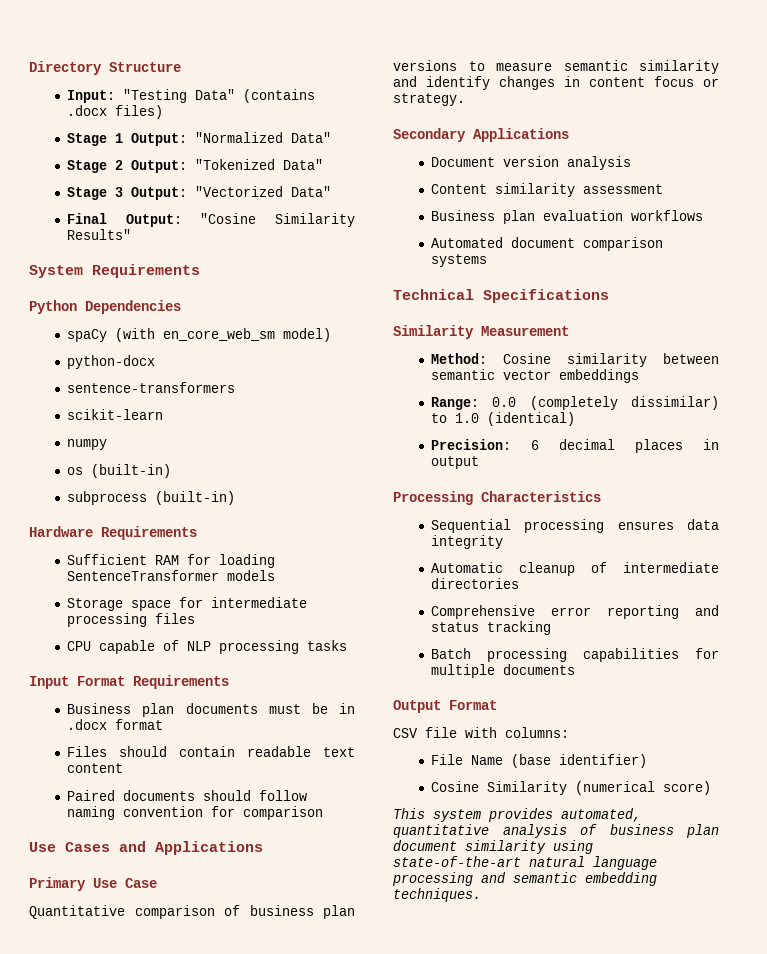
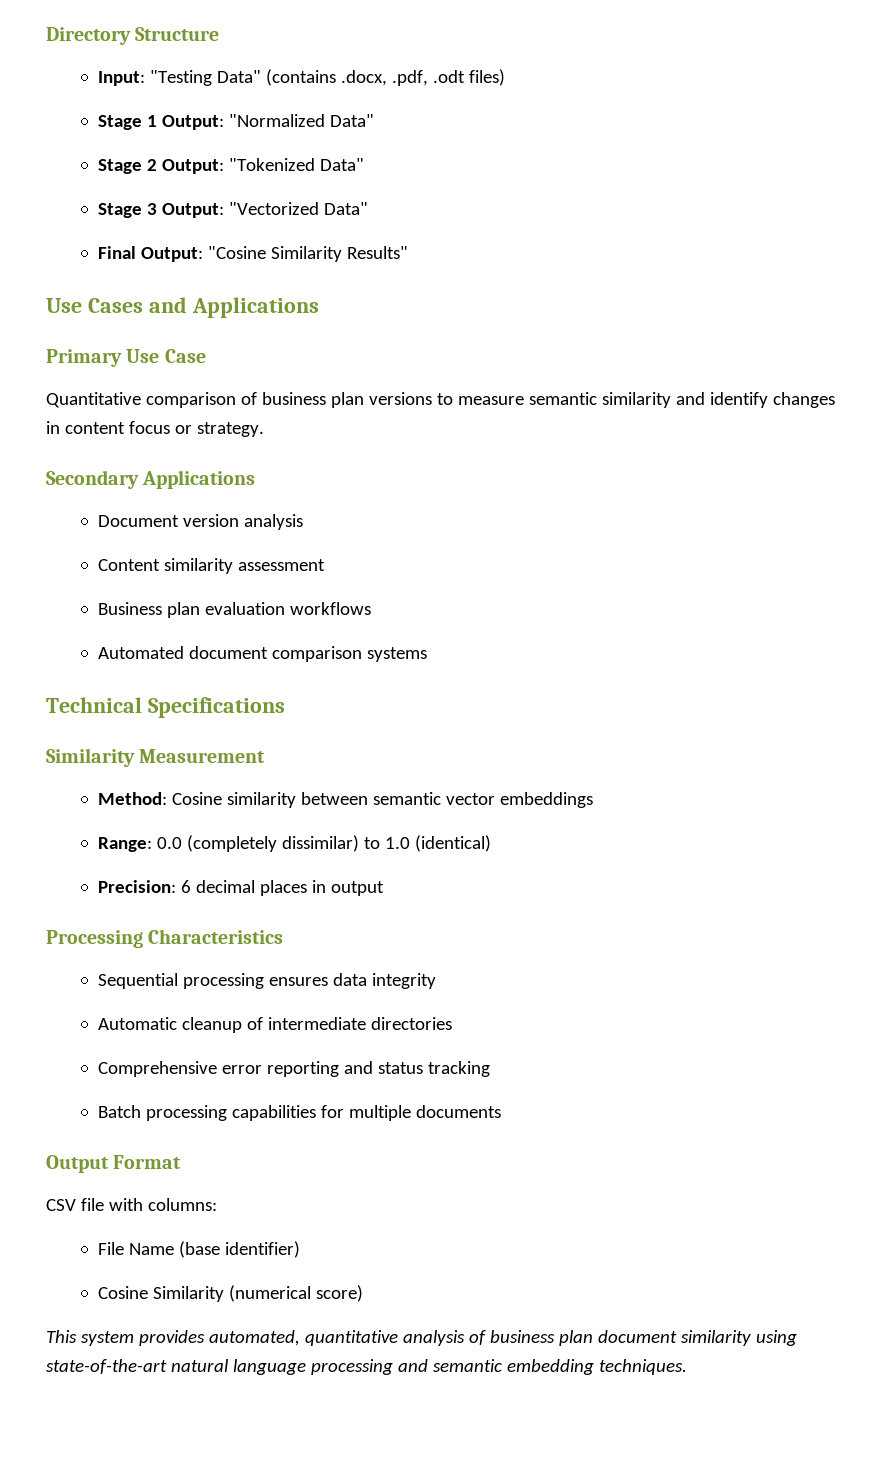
- Input: "Testing Data" (contains .docx files)
+ Input: "Testing Data" (contains .docx, .pdf, .odt files)
- System Requirements
- Python Dependencies
- spaCy (with en_core_web_sm model)
- python-docx
- sentence-transformers
- scikit-learn
- numpy
- os (built-in)
- subprocess (built-in)
- Hardware Requirements
- Sufficient RAM for loading SentenceTransformer models
- Storage space for intermediate processing files
- CPU capable of NLP processing tasks
- Input Format Requirements
- Business plan documents must be in .docx format
- Files should contain readable text content
- Paired documents should follow naming convention for comparison

